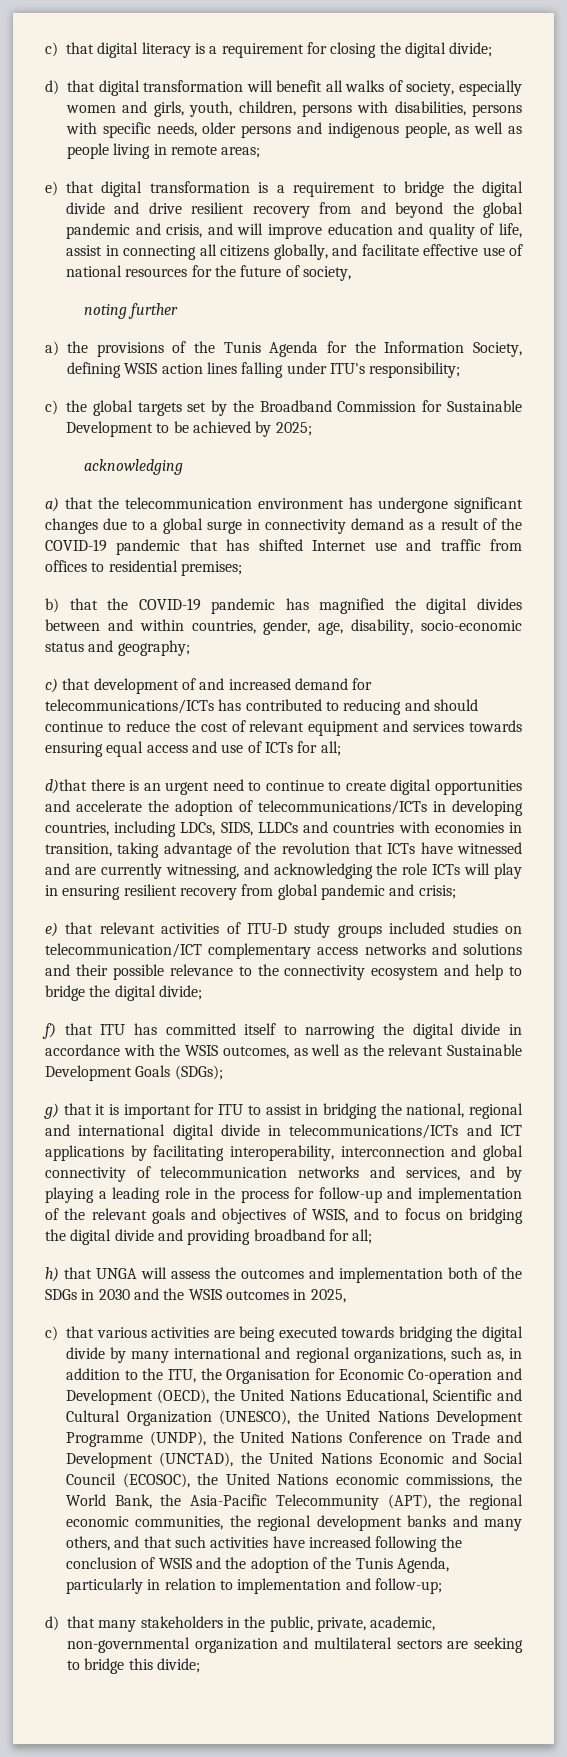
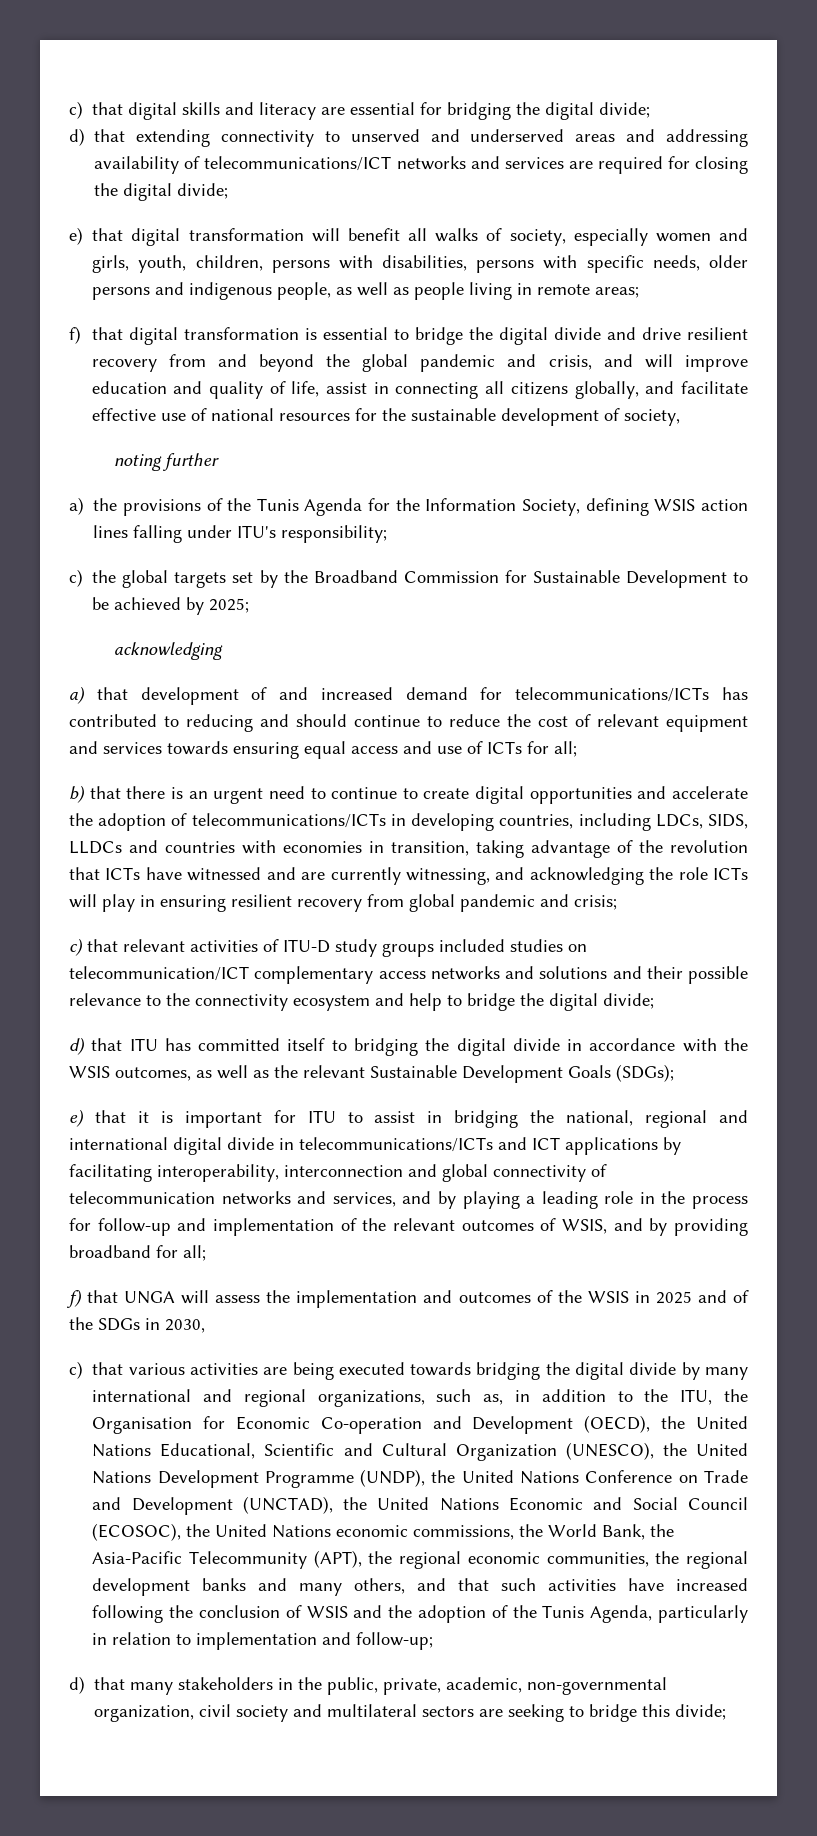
- c) that digital literacy is a requirement for closing the digital divide;
+ c) that digital skills and literacy are essential for bridging the digital divide;
+ d) that extending connectivity to unserved and underserved areas and addressing availability of telecommunications/ICT networks and services are required for closing the digital divide;
- d) that digital transformation will benefit all walks of society, especially women and girls, youth, children, persons with disabilities, persons with specific needs, older persons and indigenous people, as well as people living in remote areas;
+ e) that digital transformation will benefit all walks of society, especially women and girls, youth, children, persons with disabilities, persons with specific needs, older persons and indigenous people, as well as people living in remote areas;
- e) that digital transformation is a requirement to bridge the digital divide and drive resilient recovery from and beyond the global pandemic and crisis, and will improve education and quality of life, assist in connecting all citizens globally, and facilitate effective use of national resources for the future of society,
+ f) that digital transformation is essential to bridge the digital divide and drive resilient recovery from and beyond the global pandemic and crisis, and will improve education and quality of life, assist in connecting all citizens globally, and facilitate effective use of national resources for the sustainable development of society,
- a) that the telecommunication environment has undergone significant changes due to a global surge in connectivity demand as a result of the COVID-19 pandemic that has shifted Internet use and traffic from offices to residential premises;
- b) that the COVID-19 pandemic has magnified the digital divides between and within countries, gender, age, disability, socio-economic status and geography;
- c) that development of and increased demand for telecommunications/ICTs has contributed to reducing and should continue to reduce the cost of relevant equipment and services towards ensuring equal access and use of ICTs for all;
+ a) that development of and increased demand for telecommunications/ICTs has contributed to reducing and should continue to reduce the cost of relevant equipment and services towards ensuring equal access and use of ICTs for all;
- d)that there is an urgent need to continue to create digital opportunities and accelerate the adoption of telecommunications/ICTs in developing countries, including LDCs, SIDS, LLDCs and countries with economies in transition, taking advantage of the revolution that ICTs have witnessed and are currently witnessing, and acknowledging the role ICTs will play in ensuring resilient recovery from global pandemic and crisis;
+ b) that there is an urgent need to continue to create digital opportunities and accelerate the adoption of telecommunications/ICTs in developing countries, including LDCs, SIDS, LLDCs and countries with economies in transition, taking advantage of the revolution that ICTs have witnessed and are currently witnessing, and acknowledging the role ICTs will play in ensuring resilient recovery from global pandemic and crisis;
- e) that relevant activities of ITU-D study groups included studies on telecommunication/ICT complementary access networks and solutions and their possible relevance to the connectivity ecosystem and help to bridge the digital divide;
+ c) that relevant activities of ITU-D study groups included studies on telecommunication/ICT complementary access networks and solutions and their possible relevance to the connectivity ecosystem and help to bridge the digital divide;
- f) that ITU has committed itself to narrowing the digital divide in accordance with the WSIS outcomes, as well as the relevant Sustainable Development Goals (SDGs);
+ d) that ITU has committed itself to bridging the digital divide in accordance with the WSIS outcomes, as well as the relevant Sustainable Development Goals (SDGs);
- g) that it is important for ITU to assist in bridging the national, regional and international digital divide in telecommunications/ICTs and ICT applications by facilitating interoperability, interconnection and global connectivity of telecommunication networks and services, and by playing a leading role in the process for follow-up and implementation of the relevant goals and objectives of WSIS, and to focus on bridging the digital divide and providing broadband for all;
+ e) that it is important for ITU to assist in bridging the national, regional and international digital divide in telecommunications/ICTs and ICT applications by facilitating interoperability, interconnection and global connectivity of telecommunication networks and services, and by playing a leading role in the process for follow-up and implementation of the relevant outcomes of WSIS, and by providing broadband for all;
- h) that UNGA will assess the outcomes and implementation both of the SDGs in 2030 and the WSIS outcomes in 2025,
+ f) that UNGA will assess the implementation and outcomes of the WSIS in 2025 and of the SDGs in 2030,
- d) that many stakeholders in the public, private, academic, non-governmental organization and multilateral sectors are seeking to bridge this divide;
+ d) that many stakeholders in the public, private, academic, non-governmental organization, civil society and multilateral sectors are seeking to bridge this divide;

